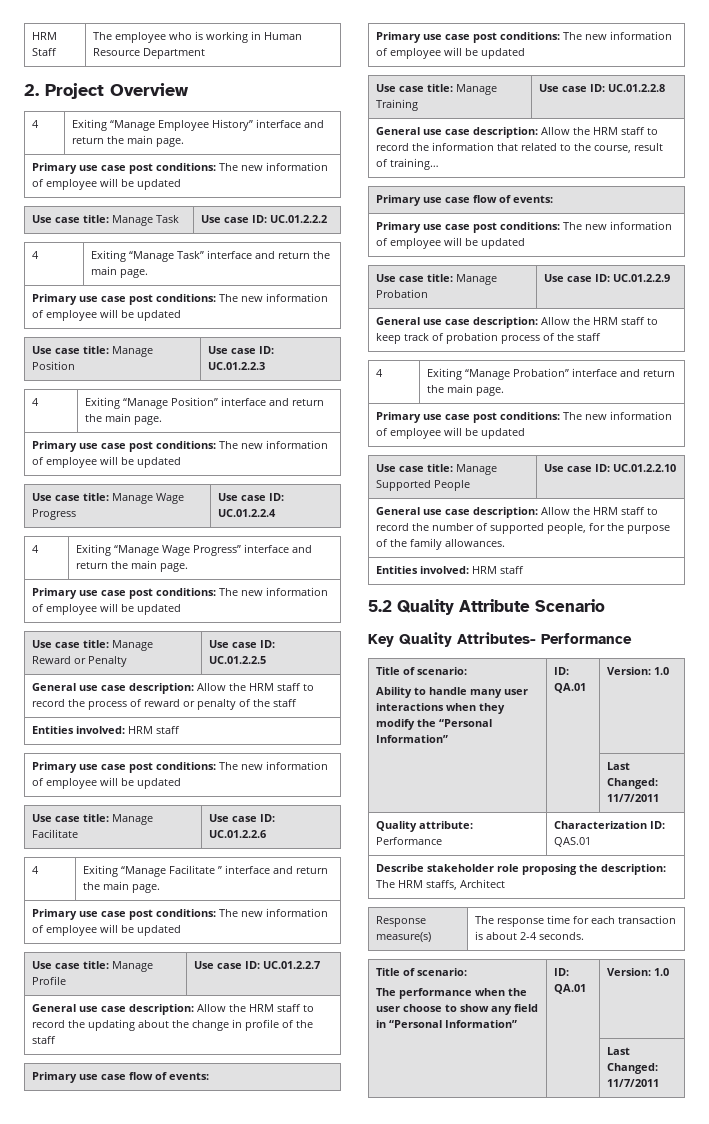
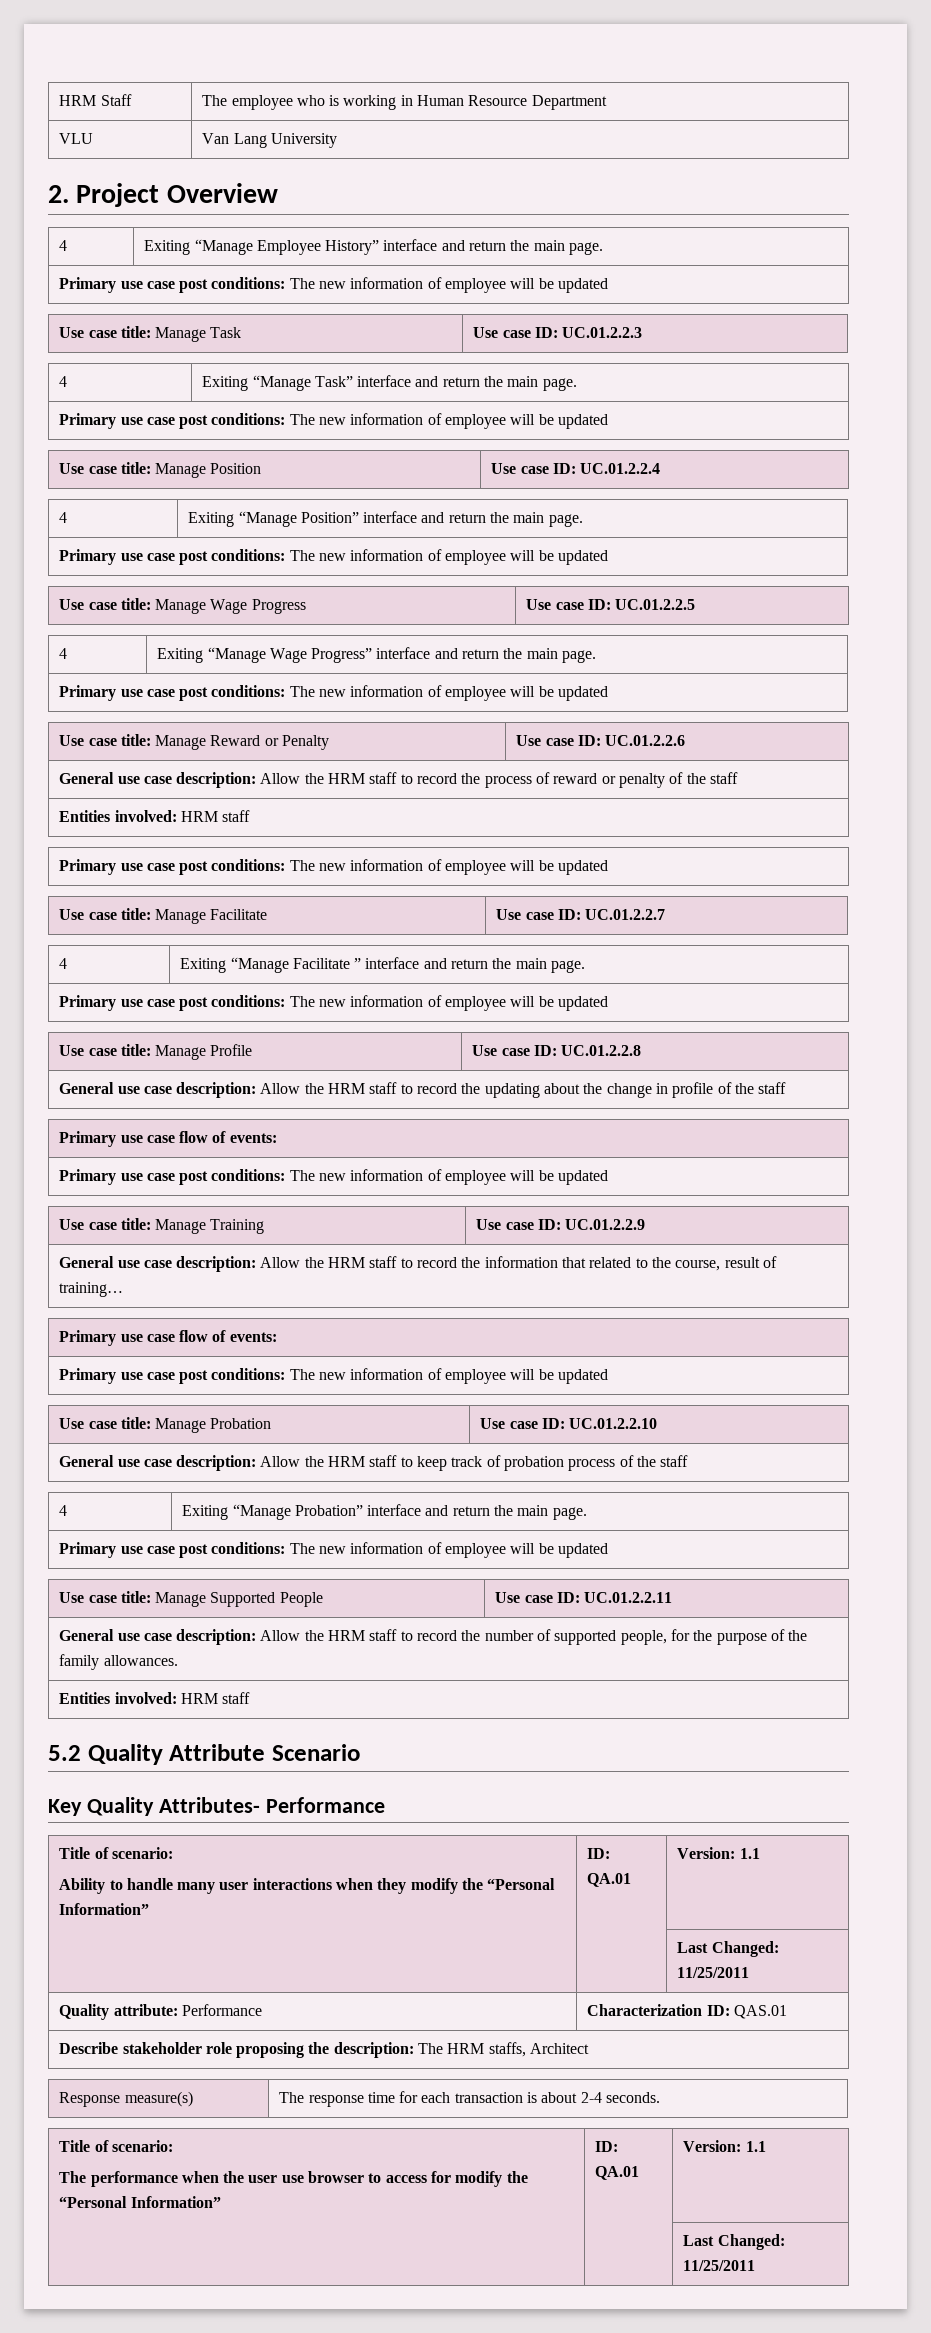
+ VLU | Van Lang University
- Use case title: Manage Task | Use case ID: UC.01.2.2.2
+ Use case title: Manage Task | Use case ID: UC.01.2.2.3
- Use case title: Manage Position | Use case ID: UC.01.2.2.3
+ Use case title: Manage Position | Use case ID: UC.01.2.2.4
- Use case title: Manage Wage Progress | Use case ID: UC.01.2.2.4
+ Use case title: Manage Wage Progress | Use case ID: UC.01.2.2.5
- Use case title: Manage Reward or Penalty | Use case ID: UC.01.2.2.5
+ Use case title: Manage Reward or Penalty | Use case ID: UC.01.2.2.6
- Use case title: Manage Facilitate | Use case ID: UC.01.2.2.6
+ Use case title: Manage Facilitate | Use case ID: UC.01.2.2.7
- Use case title: Manage Profile | Use case ID: UC.01.2.2.7
+ Use case title: Manage Profile | Use case ID: UC.01.2.2.8
- Use case title: Manage Training | Use case ID: UC.01.2.2.8
+ Use case title: Manage Training | Use case ID: UC.01.2.2.9
- Use case title: Manage Probation | Use case ID: UC.01.2.2.9
+ Use case title: Manage Probation | Use case ID: UC.01.2.2.10
- Use case title: Manage Supported People | Use case ID: UC.01.2.2.10
+ Use case title: Manage Supported People | Use case ID: UC.01.2.2.11
  Key Quality Attributes- Performance
  Title of scenario:
- Ability to handle many user interactions when they modify the “Personal Information” | ID: QA.01 | Version: 1.0
- | | Last Changed: 11/7/2011
+ Ability to handle many user interactions when they modify the “Personal Information” | ID: QA.01 | Version: 1.1
+ | | Last Changed: 11/25/2011
  Response measure(s) | The response time for each transaction is about 2-4 seconds.
  Title of scenario:
- The performance when the user choose to show any field in “Personal Information” | ID: QA.01 | Version: 1.0
- | | Last Changed: 11/7/2011
+ The performance when the user use browser to access for modify the “Personal Information” | ID: QA.01 | Version: 1.1
+ | | Last Changed: 11/25/2011

